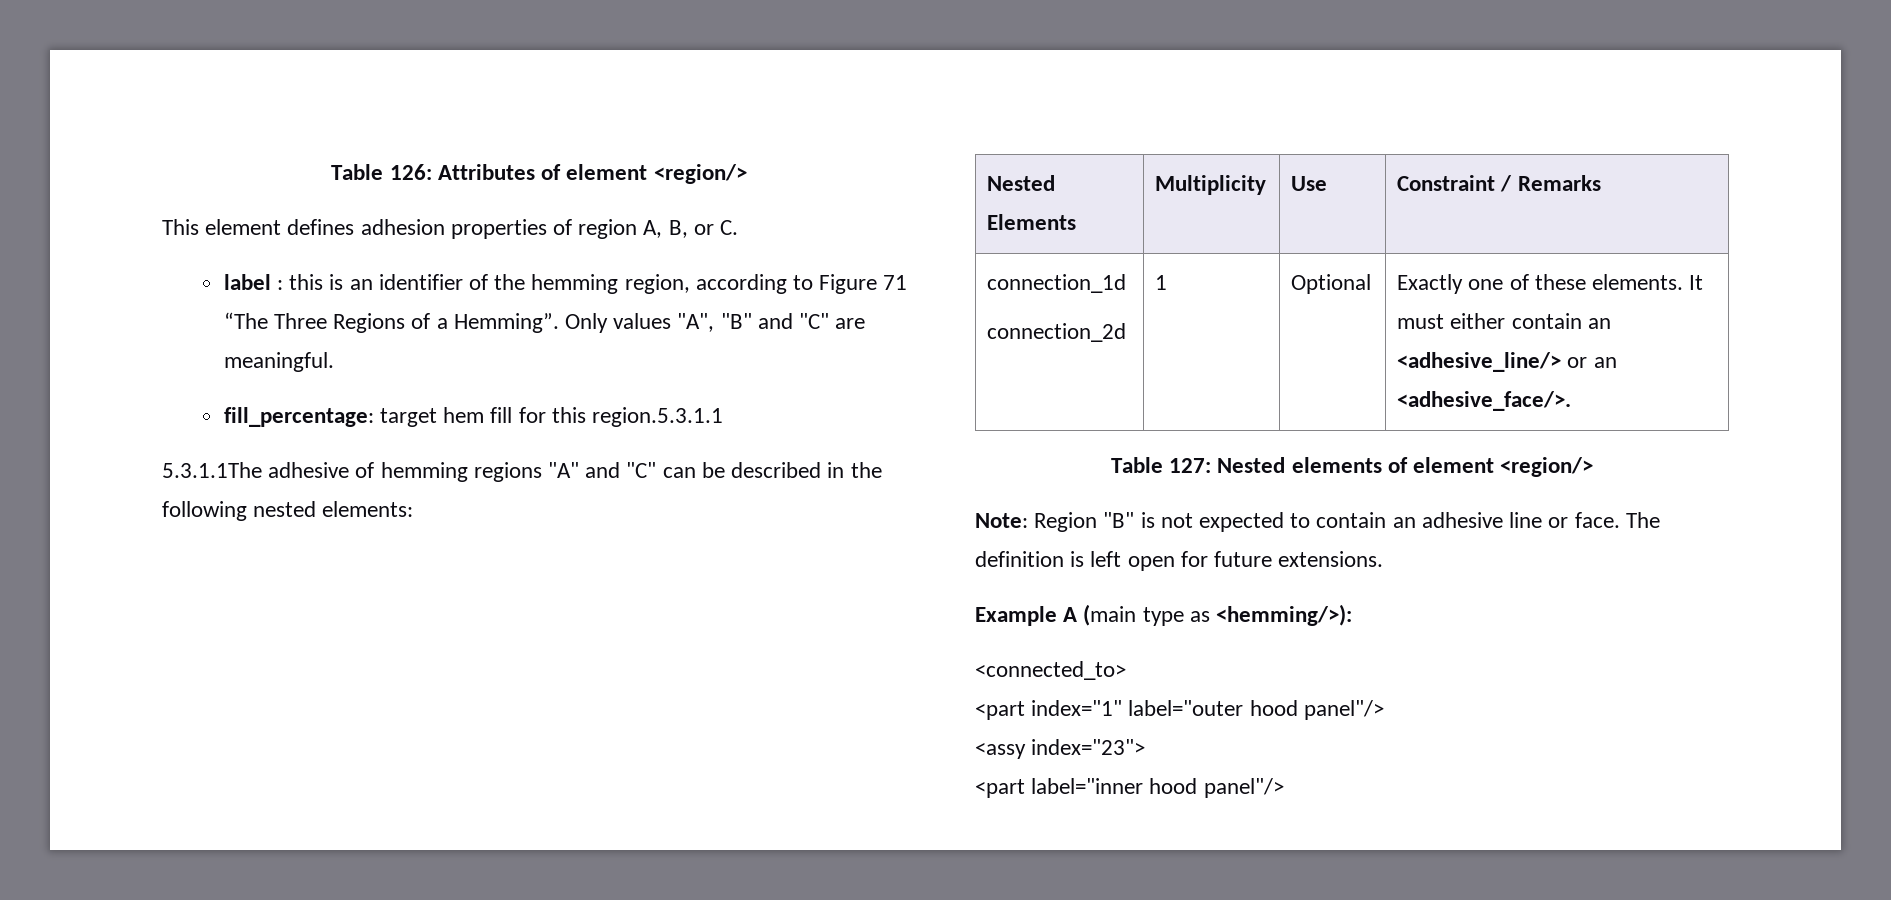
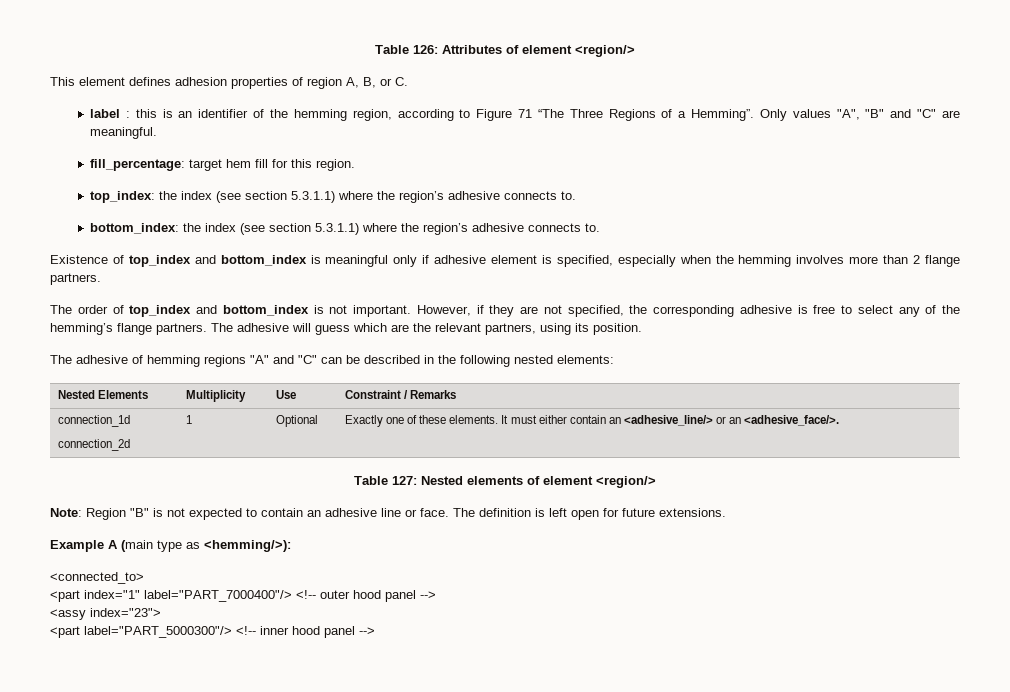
- fill_percentage: target hem fill for this region.5.3.1.1
- 5.3.1.1The adhesive of hemming regions "A" and "C" can be described in the following nested elements:
+ fill_percentage: target hem fill for this region.
+ top_index: the index (see section 5.3.1.1) where the region’s adhesive connects to.
+ bottom_index: the index (see section 5.3.1.1) where the region’s adhesive connects to.
+ Existence of top_index and bottom_index is meaningful only if adhesive element is specified, especially when the hemming involves more than 2 flange partners.
+ The order of top_index and bottom_index is not important. However, if they are not specified, the corresponding adhesive is free to select any of the hemming’s flange partners. The adhesive will guess which are the relevant partners, using its position.
+ The adhesive of hemming regions "A" and "C" can be described in the following nested elements:
- <part index="1" label="outer hood panel"/>
+ <part index="1" label="PART_7000400"/> <!-- outer hood panel -->
  <assy index="23">
- <part label="inner hood panel"/>
+ <part label="PART_5000300"/> <!-- inner hood panel -->

